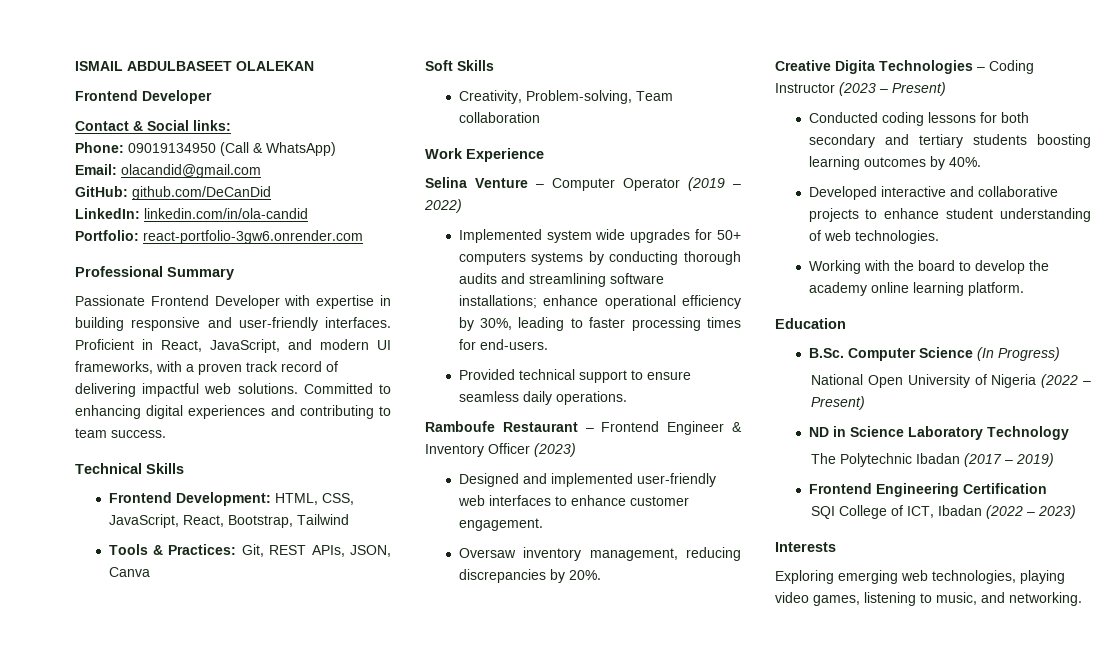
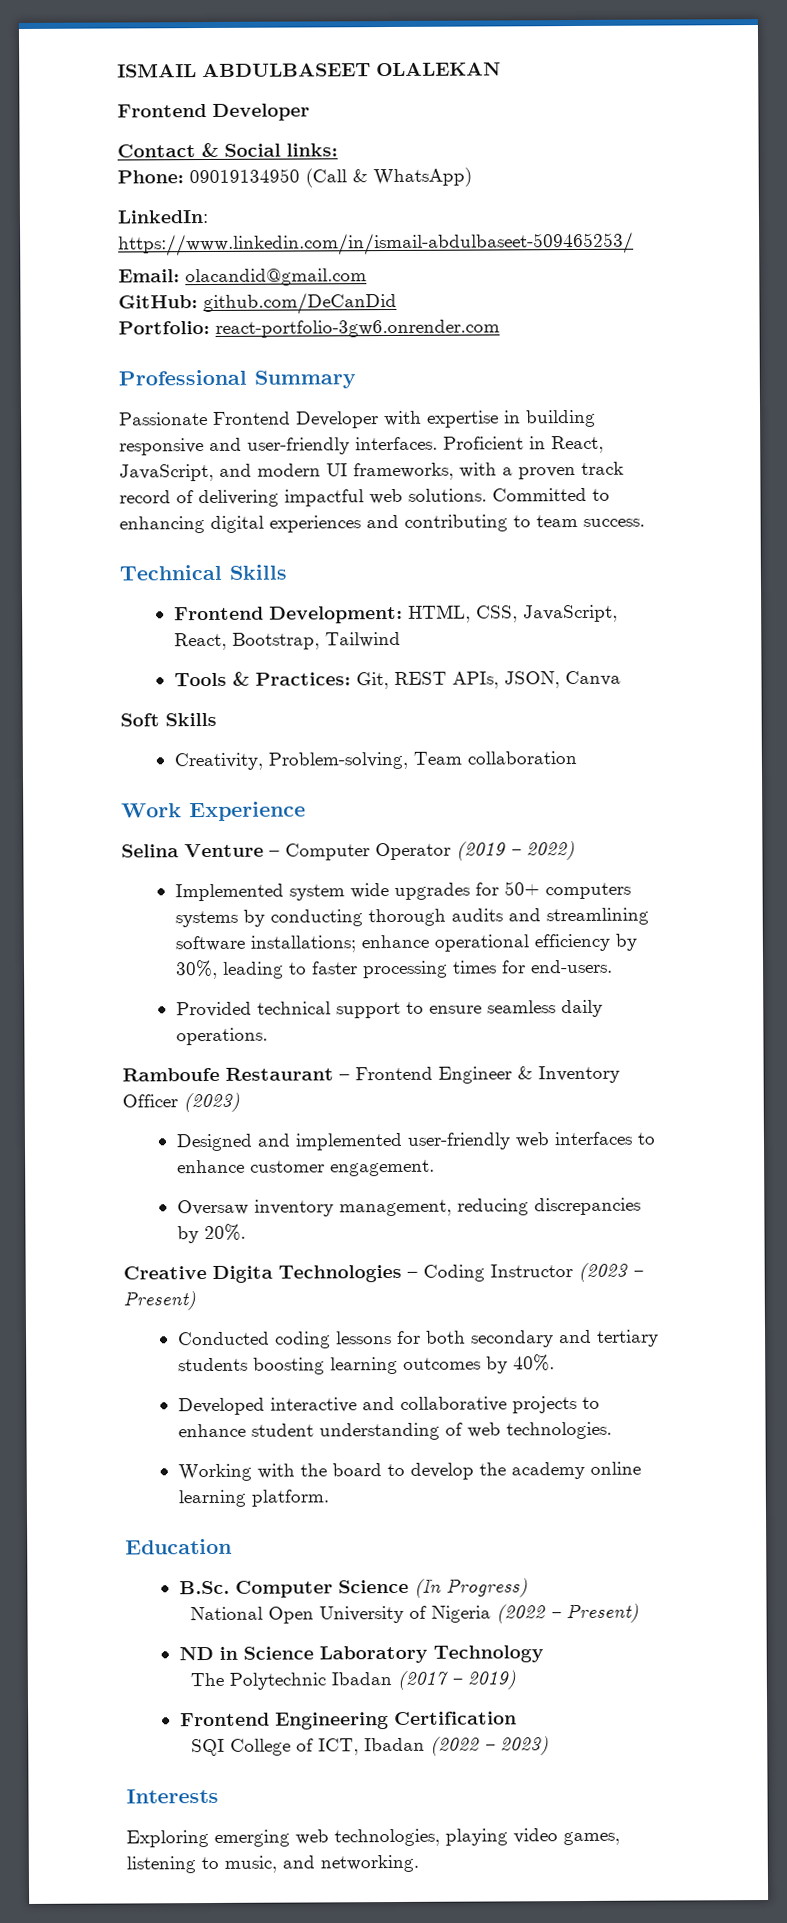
+ LinkedIn: https://www.linkedin.com/in/ismail-abdulbaseet-509465253/
- LinkedIn: linkedin.com/in/ola-candid

